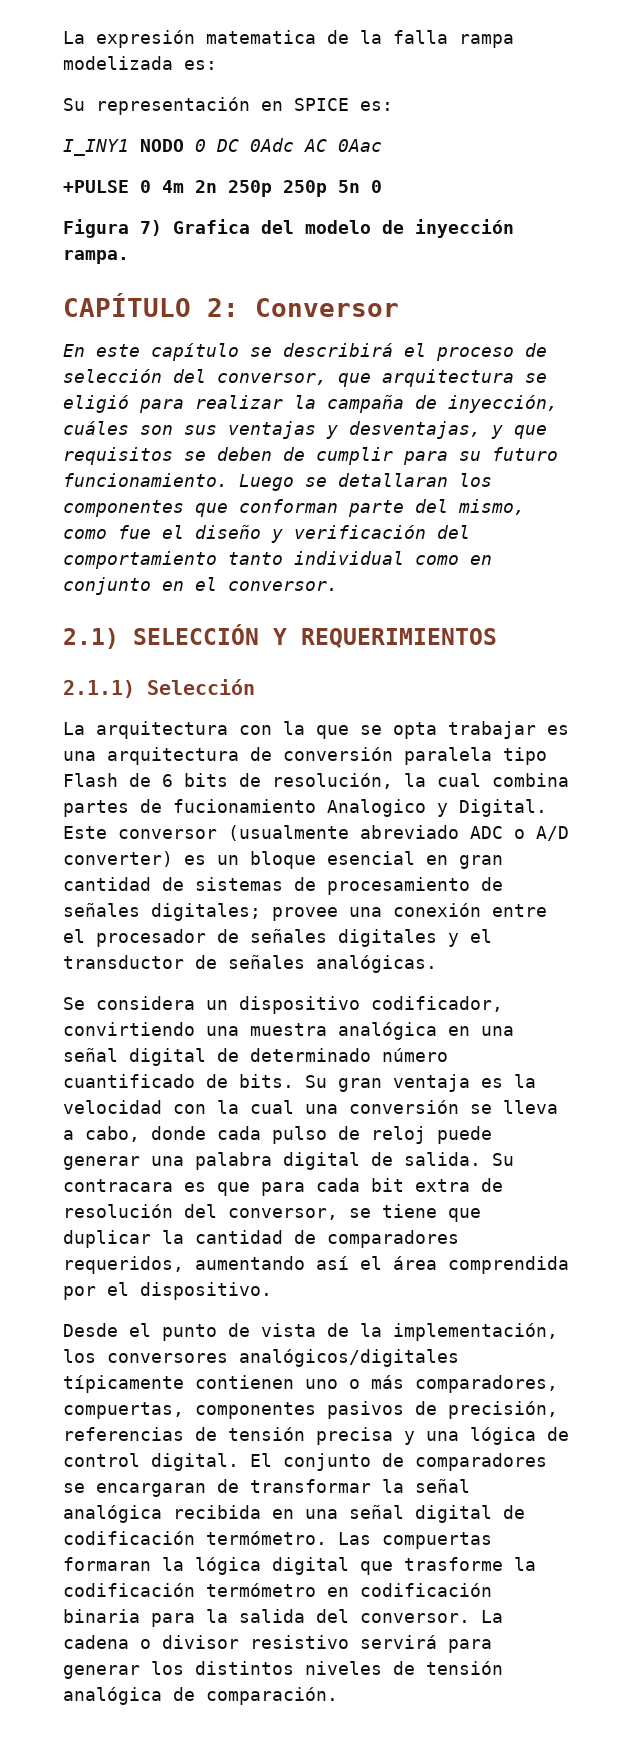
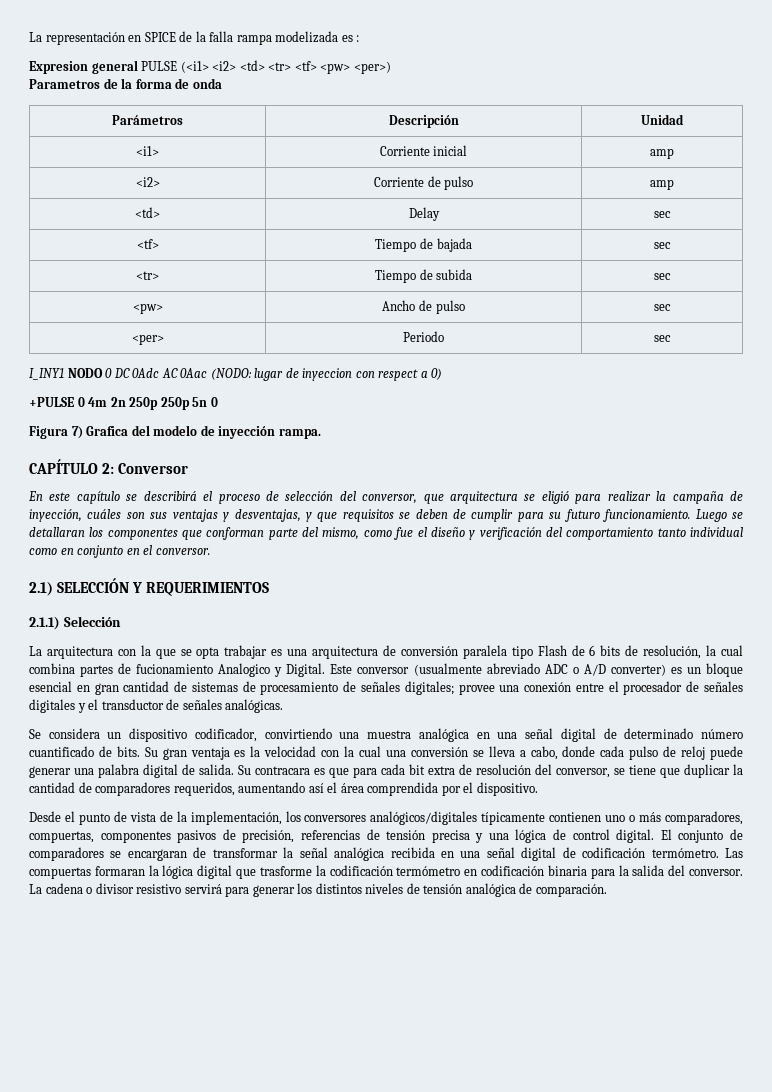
- La expresión matematica de la falla rampa modelizada es:
- Su representación en SPICE es:
+ La representación en SPICE de la falla rampa modelizada es :
+ Expresion general PULSE (<i1> <i2> <td> <tr> <tf> <pw> <per>)
+ Parametros de la forma de onda
+ Parámetros | Descripción | Unidad
+ <i1> | Corriente inicial | amp
+ <i2> | Corriente de pulso | amp
+ <td> | Delay | sec
+ <tf> | Tiempo de bajada | sec
+ <tr> | Tiempo de subida | sec
+ <pw> | Ancho de pulso | sec
+ <per> | Periodo | sec
- I_INY1 NODO 0 DC 0Adc AC 0Aac
+ I_INY1 NODO 0 DC 0Adc AC 0Aac (NODO: lugar de inyeccion con respect a 0)

